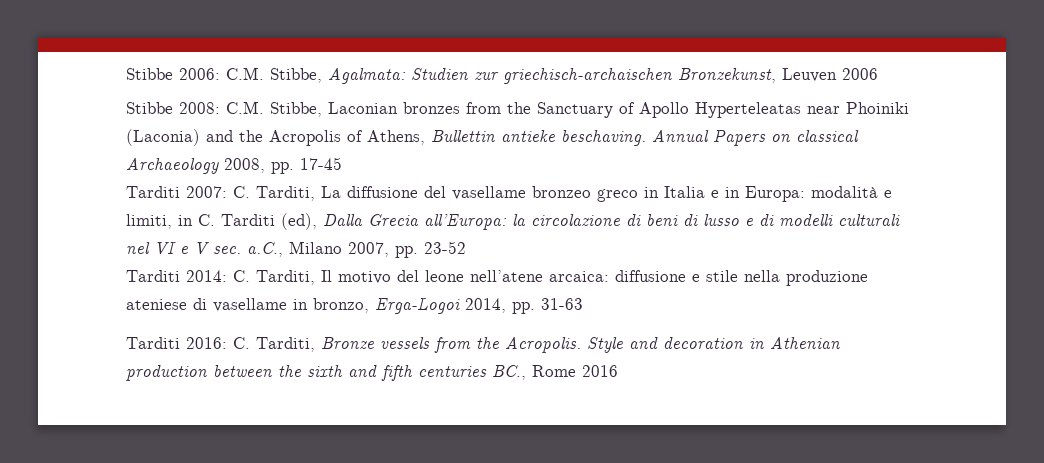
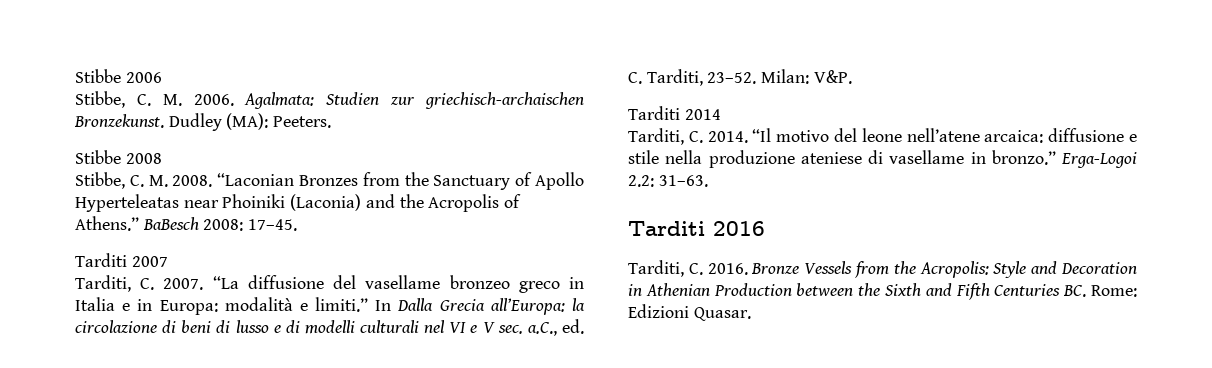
- Stibbe 2006: C.M. Stibbe, Agalmata: Studien zur griechisch-archaischen Bronzekunst, Leuven 2006
- Stibbe 2008: C.M. Stibbe, Laconian bronzes from the Sanctuary of Apollo Hyperteleatas near Phoiniki (Laconia) and the Acropolis of Athens, Bullettin antieke beschaving. Annual Papers on classical Archaeology 2008, pp. 17-45
- Tarditi 2007: C. Tarditi, La diffusione del vasellame bronzeo greco in Italia e in Europa:
+ Stibbe 2006
+ Stibbe, C. M. 2006. Agalmata: Studien zur griechisch-archaischen Bronzekunst. Dudley (MA): Peeters.
+ Stibbe 2008
+ Stibbe, C. M. 2008. “Laconian Bronzes from the Sanctuary of Apollo Hyperteleatas near Phoiniki (Laconia) and the Acropolis of Athens.” BaBesch 2008: 17–45.
+ Tarditi 2007
+ Tarditi, C. 2007. “La diffusione del vasellame bronzeo greco in Italia e in Europa:
- modalità e limiti, in C. Tarditi (ed), Dalla Grecia all’Europa:
+ modalità e limiti.” In Dalla Grecia all’Europa:
- la circolazione di beni di lusso e di modelli culturali nel VI e V sec. a.C., Milano 2007, pp. 23-52
- Tarditi 2014: C. Tarditi, Il motivo del leone nell’atene arcaica:
+ la circolazione di beni di lusso e di modelli culturali nel VI e V sec. a.C., ed. C. Tarditi, 23–52. Milan: V&P.
+ Tarditi 2014
+ Tarditi, C. 2014. “Il motivo del leone nell’atene arcaica:
- diffusione e stile nella produzione ateniese di vasellame in bronzo, Erga-Logoi 2014, pp. 31-63
- Tarditi 2016: C. Tarditi, Bronze vessels from the Acropolis.
+ diffusione e stile nella produzione ateniese di vasellame in bronzo.” Erga-Logoi 2.2: 31–63.
+ Tarditi 2016
+ Tarditi, C. 2016. Bronze Vessels from the Acropolis:
- Style and decoration in Athenian production between the sixth and fifth centuries BC., Rome 2016
+ Style and Decoration in Athenian Production between the Sixth and Fifth Centuries BC. Rome: Edizioni Quasar.

